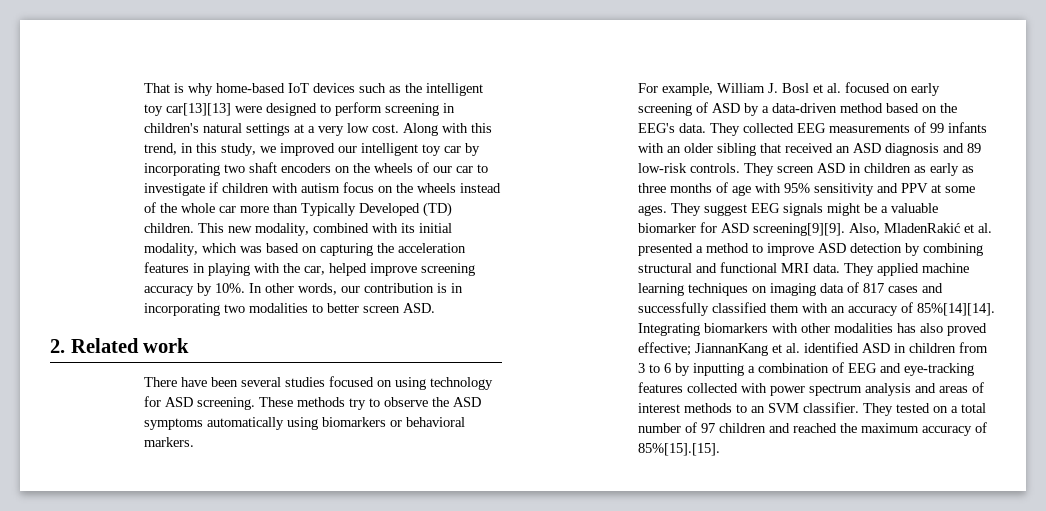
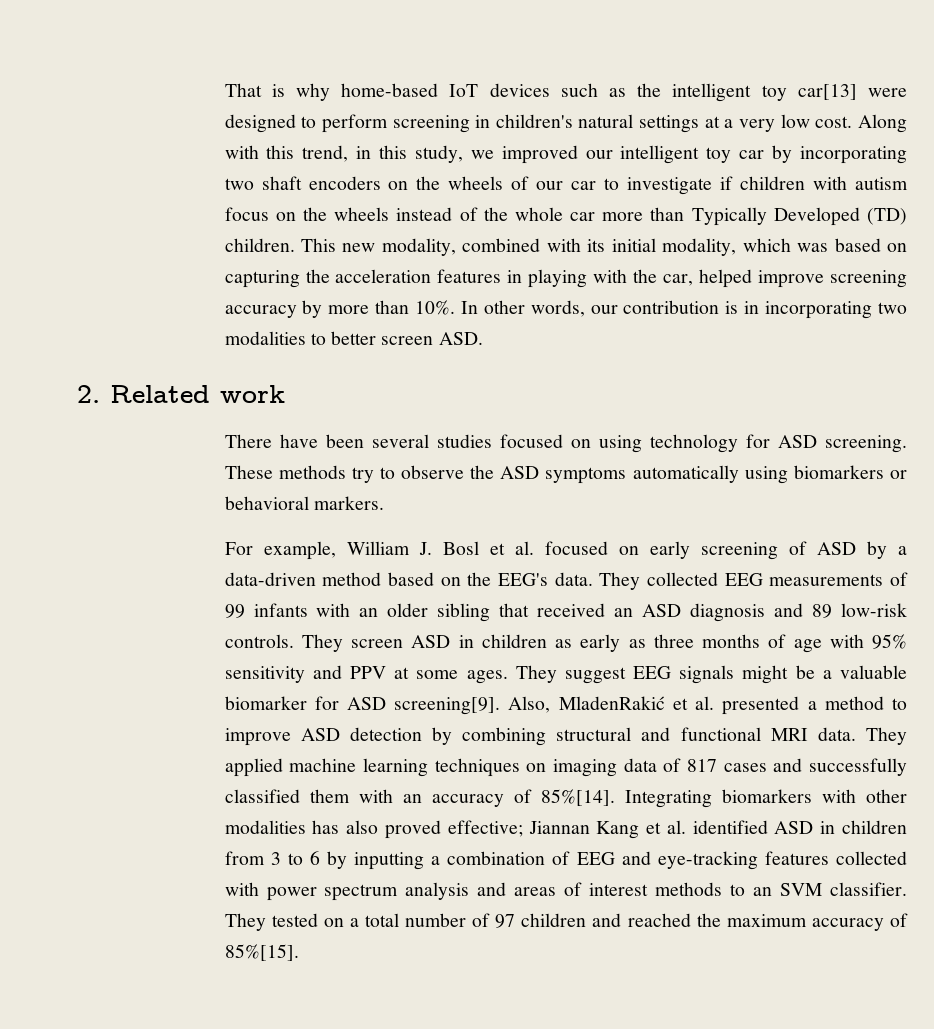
- That is why home-based IoT devices such as the intelligent toy car[13][13] were designed to perform screening in children's natural settings at a very low cost.
+ That is why home-based IoT devices such as the intelligent toy car[13] were designed to perform screening in children's natural settings at a very low cost.
- This new modality, combined with its initial modality, which was based on capturing the acceleration features in playing with the car, helped improve screening accuracy by 10%.
+ This new modality, combined with its initial modality, which was based on capturing the acceleration features in playing with the car, helped improve screening accuracy by more than 10%.
- They suggest EEG signals might be a valuable biomarker for ASD screening[9][9].
+ They suggest EEG signals might be a valuable biomarker for ASD screening[9].
- They applied machine learning techniques on imaging data of 817 cases and successfully classified them with an accuracy of 85%[14][14].
+ They applied machine learning techniques on imaging data of 817 cases and successfully classified them with an accuracy of 85%[14].
- Integrating biomarkers with other modalities has also proved effective; JiannanKang et al. identified ASD in children from 3 to 6 by inputting a combination of EEG and eye-tracking features collected with power spectrum analysis and areas of interest methods to an SVM classifier.
+ Integrating biomarkers with other modalities has also proved effective; Jiannan Kang et al. identified ASD in children from 3 to 6 by inputting a combination of EEG and eye-tracking features collected with power spectrum analysis and areas of interest methods to an SVM classifier.
- They tested on a total number of 97 children and reached the maximum accuracy of 85%[15].[15].
+ They tested on a total number of 97 children and reached the maximum accuracy of 85%[15].

